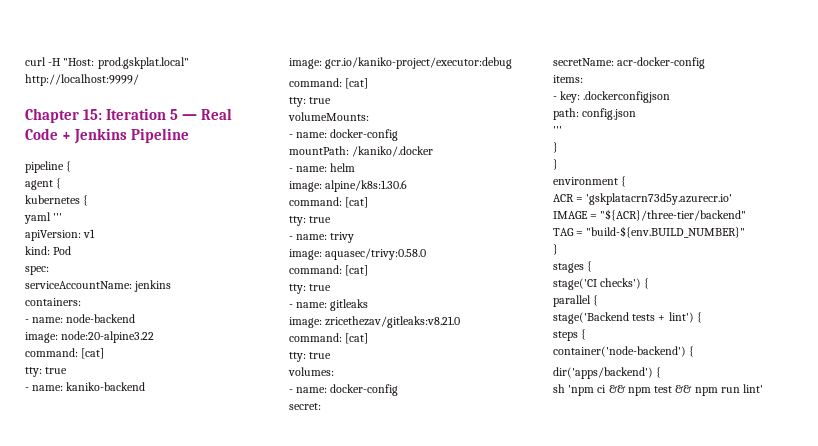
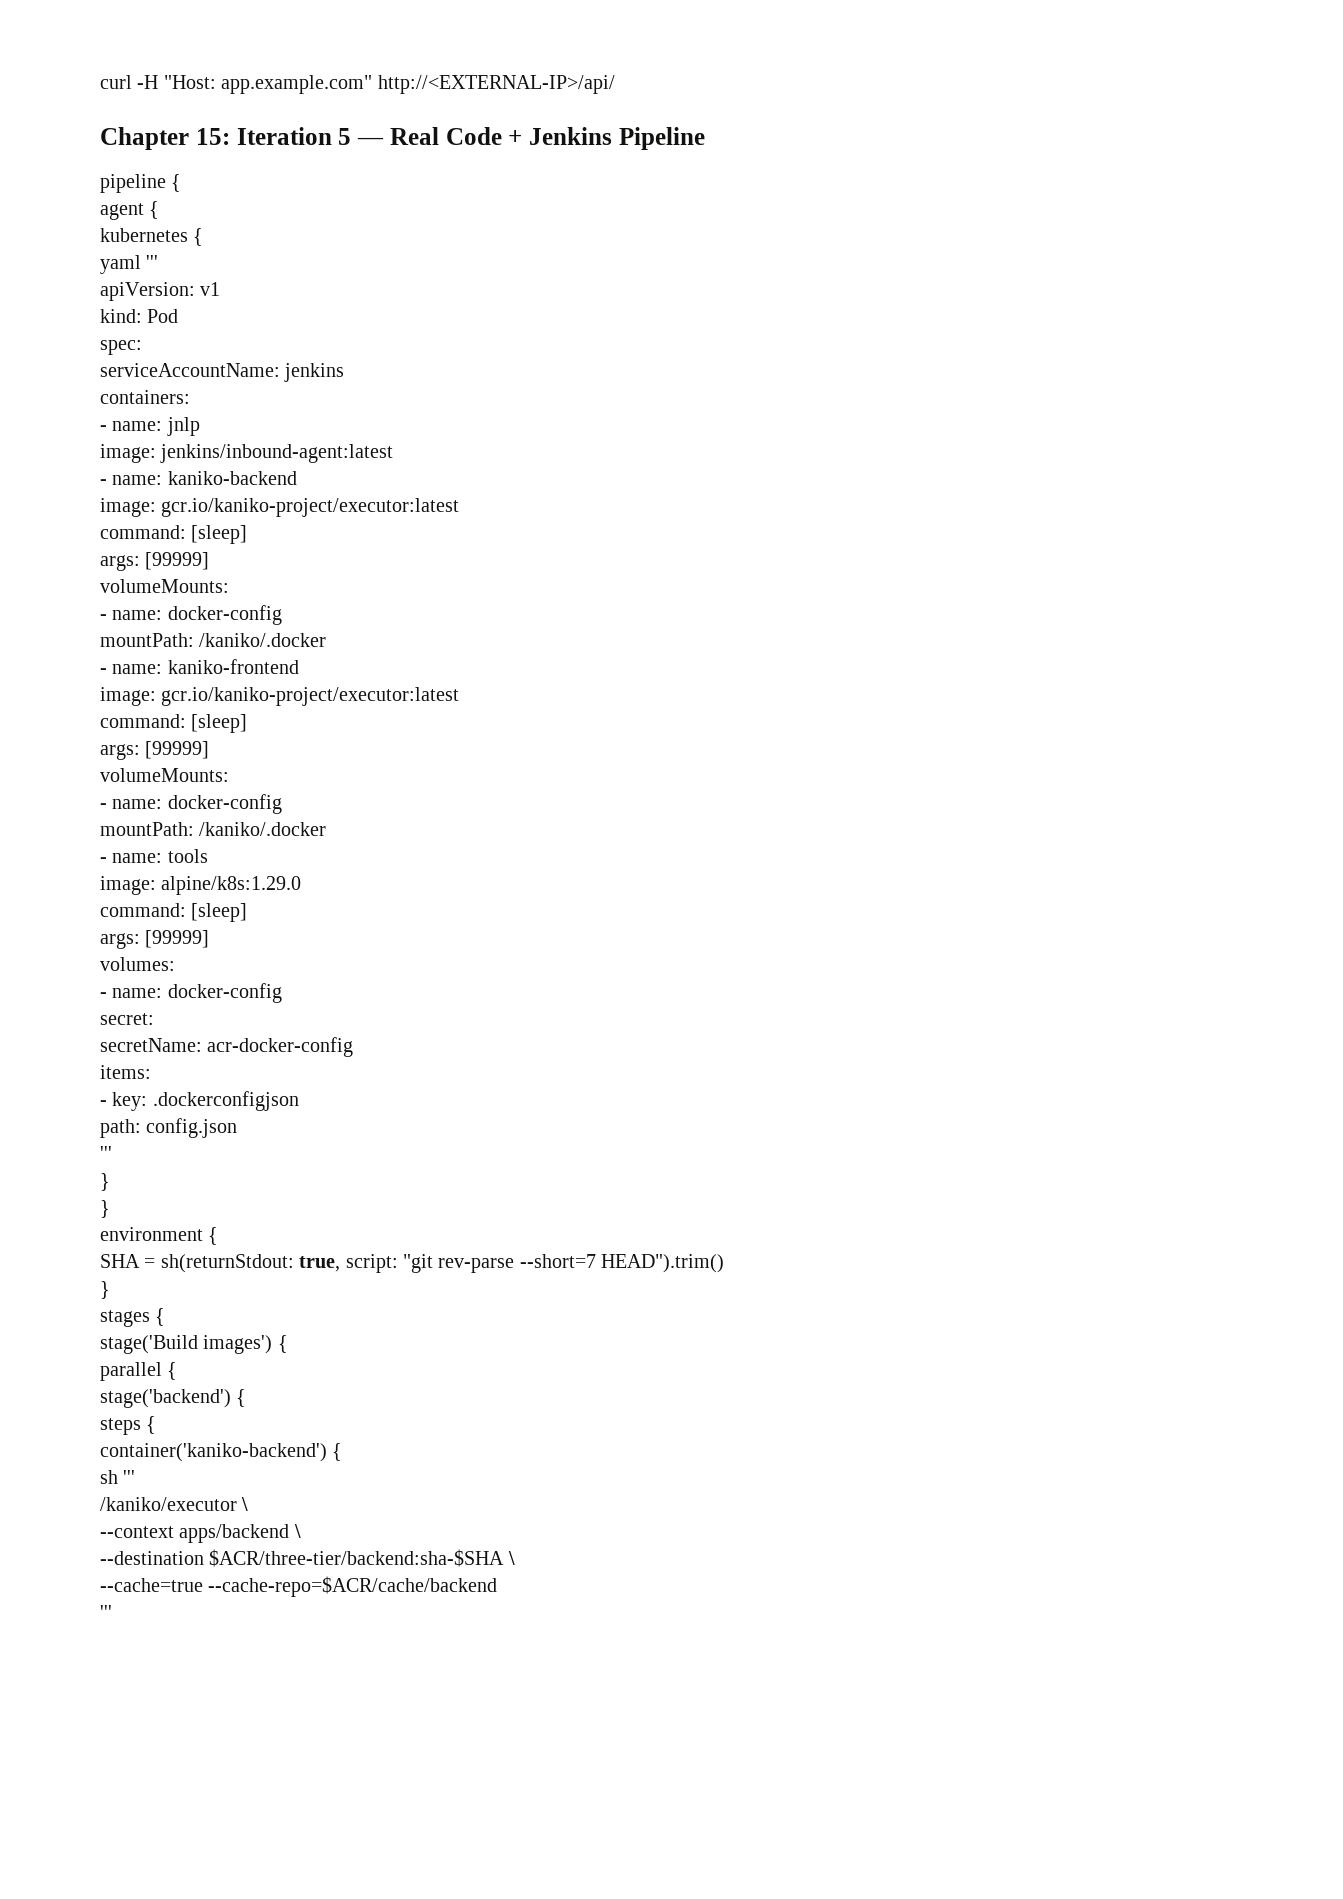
- curl -H "Host: prod.gskplat.local" http://localhost:9999/
+ curl -H "Host: app.example.com" http://<EXTERNAL-IP>/api/
- - name: node-backend
- image: node:20-alpine3.22
- command: [cat]
- tty: true
+ - name: jnlp
+ image: jenkins/inbound-agent:latest
  - name: kaniko-backend
- image: gcr.io/kaniko-project/executor:debug
- command: [cat]
- tty: true
+ image: gcr.io/kaniko-project/executor:latest
+ command: [sleep]
+ args: [99999]
  volumeMounts:
  - name: docker-config
  mountPath: /kaniko/.docker
- - name: helm
- image: alpine/k8s:1.30.6
- command: [cat]
- tty: true
- - name: trivy
- image: aquasec/trivy:0.58.0
- command: [cat]
- tty: true
- - name: gitleaks
- image: zricethezav/gitleaks:v8.21.0
- command: [cat]
- tty: true
+ - name: kaniko-frontend
+ image: gcr.io/kaniko-project/executor:latest
+ command: [sleep]
+ args: [99999]
+ volumeMounts:
+ - name: docker-config
+ mountPath: /kaniko/.docker
+ - name: tools
+ image: alpine/k8s:1.29.0
+ command: [sleep]
+ args: [99999]
- ACR = 'gskplatacrn73d5y.azurecr.io'
- IMAGE = "${ACR}/three-tier/backend"
- TAG = "build-${env.BUILD_NUMBER}"
+ SHA = sh(returnStdout: true, script: "git rev-parse --short=7 HEAD").trim()
- stage('CI checks') {
+ stage('Build images') {
- stage('Backend tests + lint') {
+ stage('backend') {
- container('node-backend') {
- dir('apps/backend') {
+ container('kaniko-backend') {
- sh 'npm ci && npm test && npm run lint'
+ sh '''
+ /kaniko/executor \
+ --context apps/backend \
+ --destination $ACR/three-tier/backend:sha-$SHA \
+ --cache=true --cache-repo=$ACR/cache/backend
+ '''

